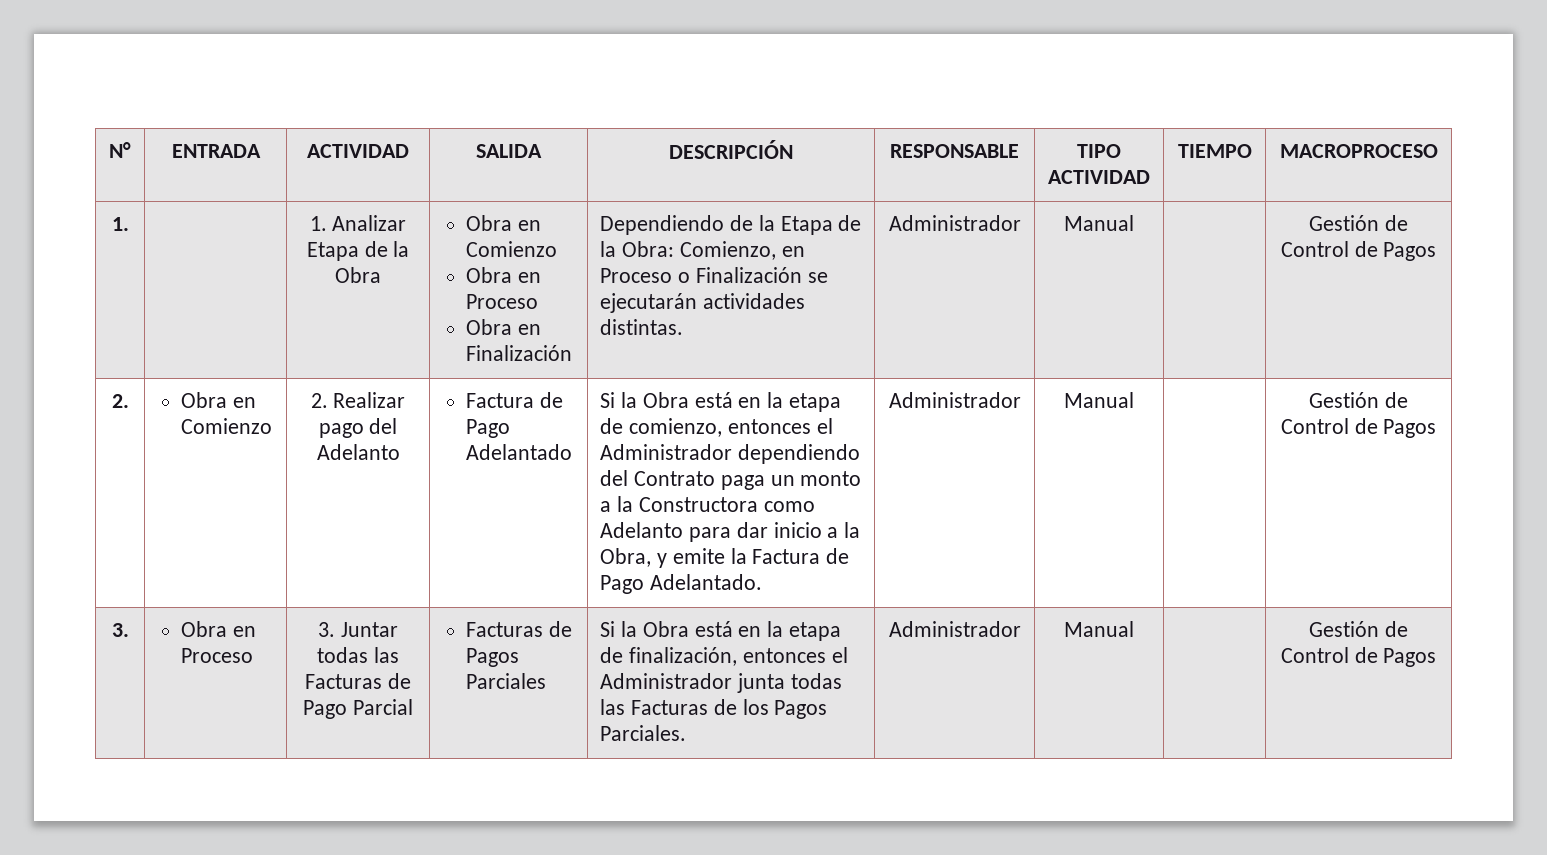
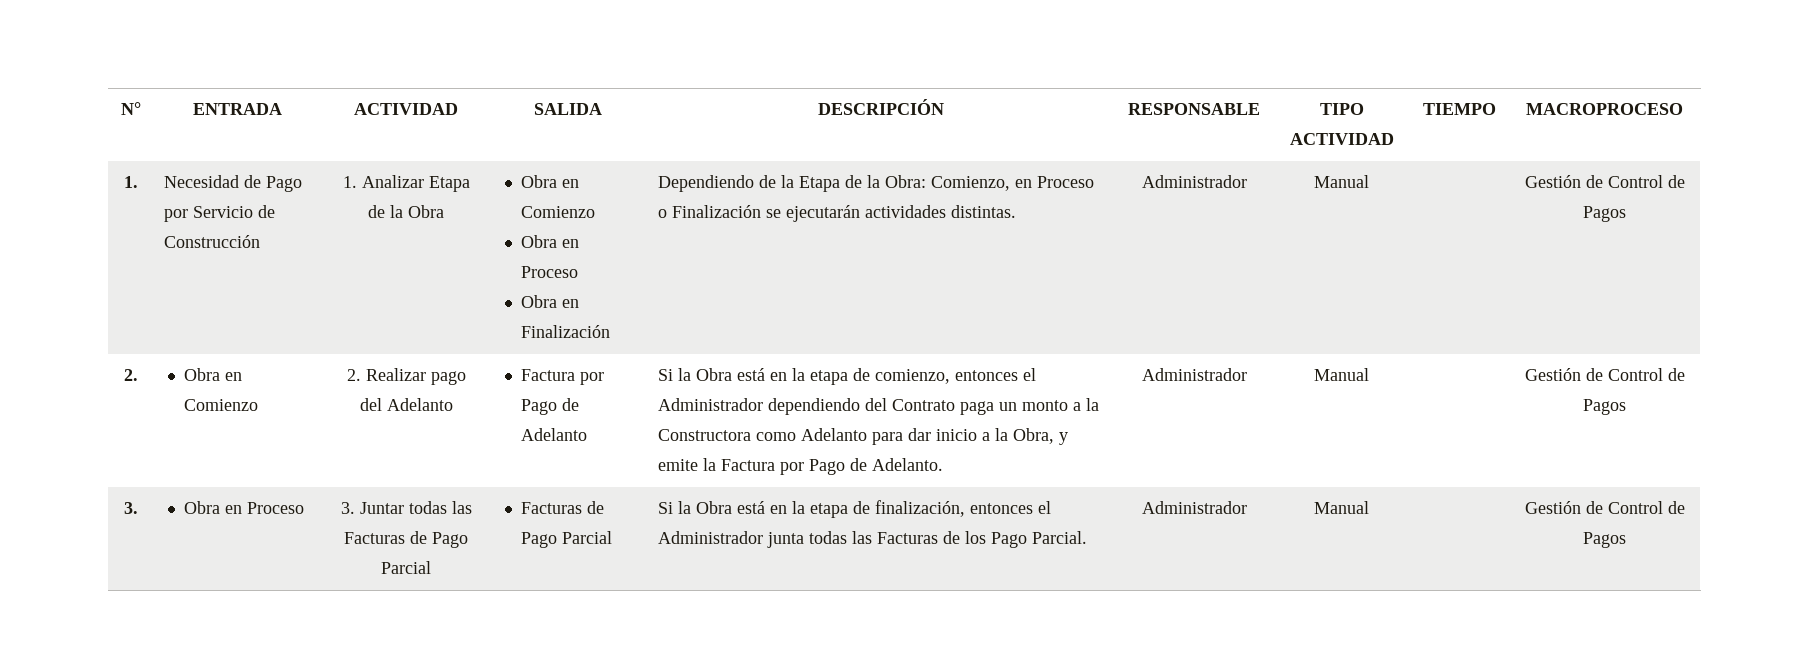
+ Necesidad de Pago por Servicio de Construcción
- Factura de Pago Adelantado
+ Factura por Pago de Adelanto
- Si la Obra está en la etapa de comienzo, entonces el Administrador dependiendo del Contrato paga un monto a la Constructora como Adelanto para dar inicio a la Obra, y emite la Factura de Pago Adelantado.
+ Si la Obra está en la etapa de comienzo, entonces el Administrador dependiendo del Contrato paga un monto a la Constructora como Adelanto para dar inicio a la Obra, y emite la Factura por Pago de Adelanto.
- 3. Juntar todas las Facturas de Pago Parcial | Facturas de Pagos Parciales
+ 3. Juntar todas las Facturas de Pago Parcial | Facturas de Pago Parcial
- Si la Obra está en la etapa de finalización, entonces el Administrador junta todas las Facturas de los Pagos Parciales.
+ Si la Obra está en la etapa de finalización, entonces el Administrador junta todas las Facturas de los Pago Parcial.

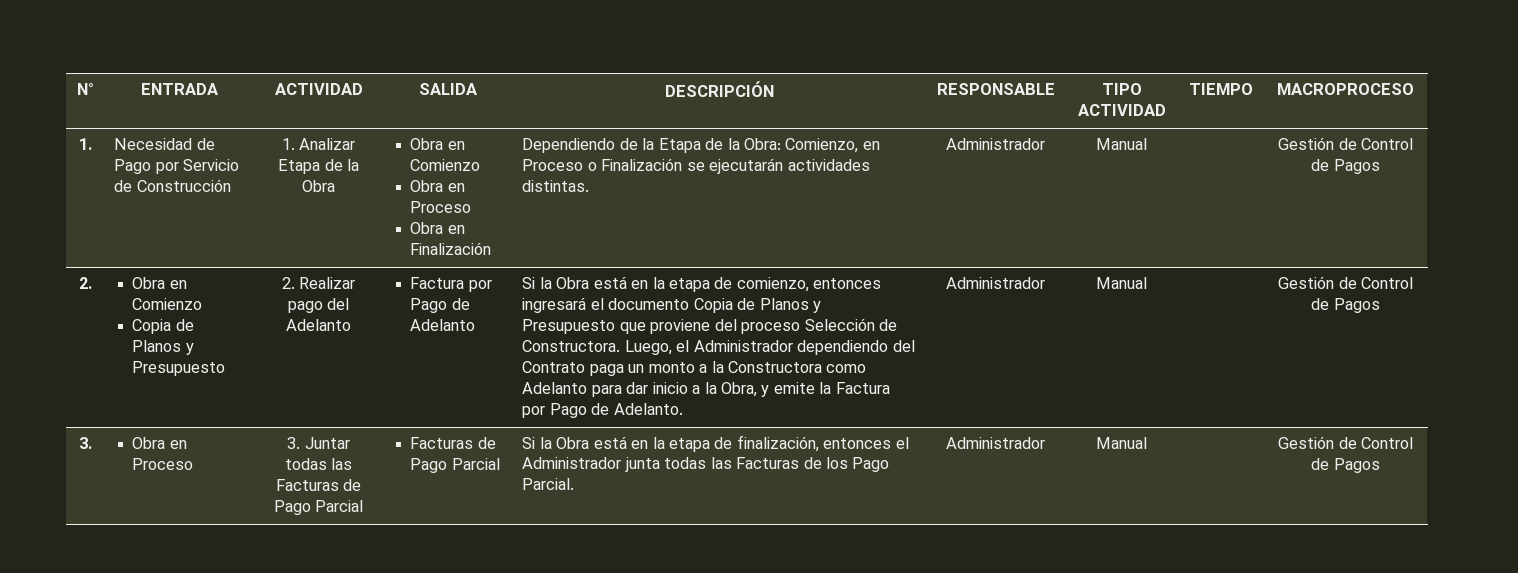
  2. | Obra en Comienzo
+ Copia de Planos y Presupuesto
- Si la Obra está en la etapa de comienzo, entonces el Administrador dependiendo del Contrato paga un monto a la Constructora como Adelanto para dar inicio a la Obra, y emite la Factura por Pago de Adelanto.
+ Si la Obra está en la etapa de comienzo, entonces ingresará el documento Copia de Planos y Presupuesto que proviene del proceso Selección de Constructora. Luego, el Administrador dependiendo del Contrato paga un monto a la Constructora como Adelanto para dar inicio a la Obra, y emite la Factura por Pago de Adelanto.

